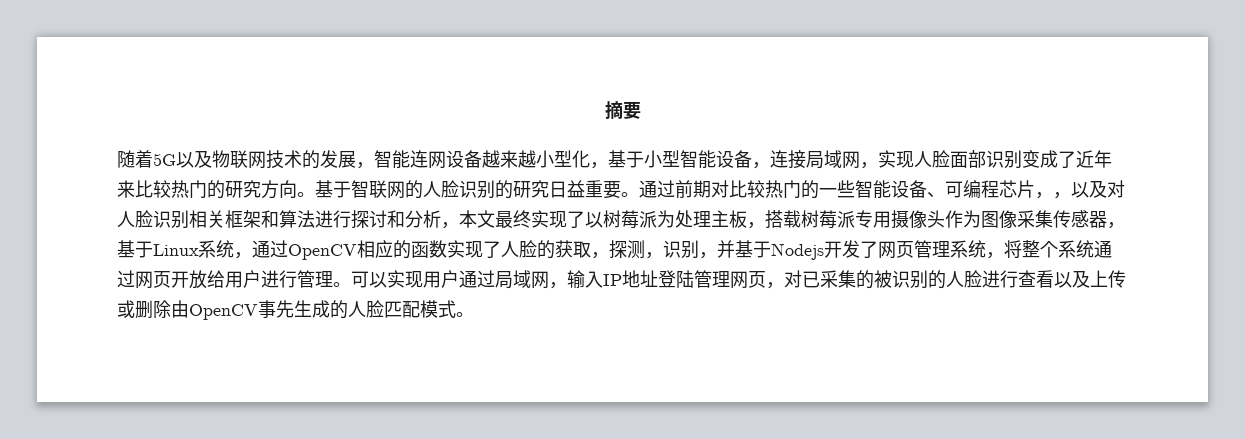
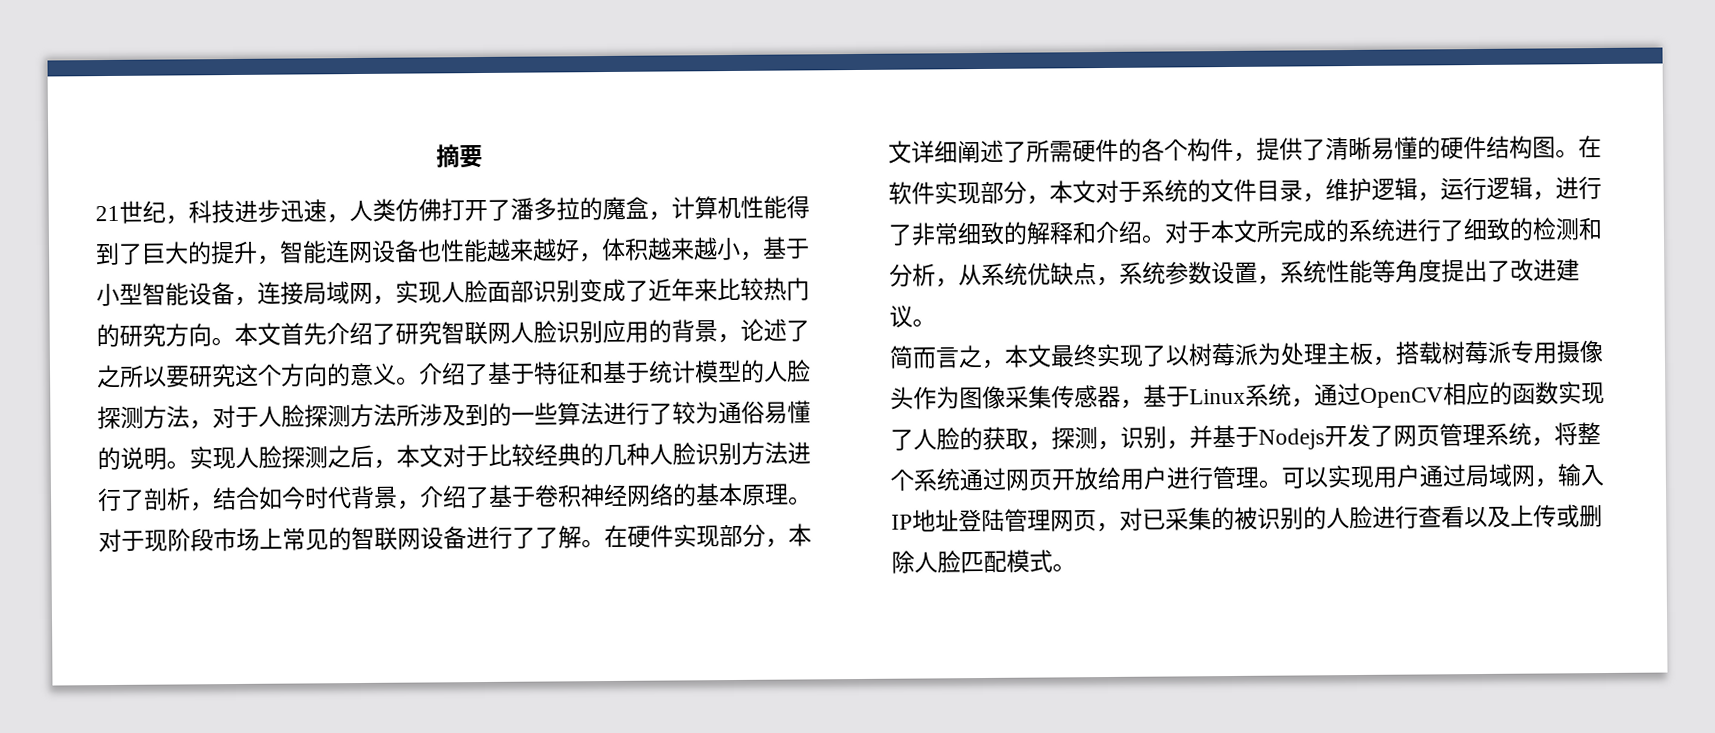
- 随着5G以及物联网技术的发展，智能连网设备越来越小型化，基于小型智能设备，连接局域网，实现人脸面部识别变成了近年来比较热门的研究方向。
+ 21世纪，科技进步迅速，人类仿佛打开了潘多拉的魔盒，计算机性能得到了巨大的提升，智能连网设备也性能越来越好，体积越来越小，基于小型智能设备，连接局域网，实现人脸面部识别变成了近年来比较热门的研究方向。
- 基于智联网的人脸识别的研究日益重要。通过前期对比较热门的一些智能设备、可编程芯片，，以及对人脸识别相关框架和算法进行探讨和分析，本文最终实现了以树莓派为处理主板，搭载树莓派专用摄像头作为图像采集传感器，基于Linux系统，通过OpenCV相应的函数实现了人脸的获取，探测，识别，并基于Nodejs开发了网页管理系统，将整个系统通过网页开放给用户进行管理。
+ 本文首先介绍了研究智联网人脸识别应用的背景，论述了之所以要研究这个方向的意义。介绍了基于特征和基于统计模型的人脸探测方法，对于人脸探测方法所涉及到的一些算法进行了较为通俗易懂的说明。实现人脸探测之后，本文对于比较经典的几种人脸识别方法进行了剖析，结合如今时代背景，介绍了基于卷积神经网络的基本原理。对于现阶段市场上常见的智联网设备进行了了解。在硬件实现部分，本文详细阐述了所需硬件的各个构件，提供了清晰易懂的硬件结构图。在软件实现部分，本文对于系统的文件目录，维护逻辑，运行逻辑，进行了非常细致的解释和介绍。对于本文所完成的系统进行了细致的检测和分析，从系统优缺点，系统参数设置，系统性能等角度提出了改进建议。
+ 简而言之，本文最终实现了以树莓派为处理主板，搭载树莓派专用摄像头作为图像采集传感器，基于Linux系统，通过OpenCV相应的函数实现了人脸的获取，探测，识别，并基于Nodejs开发了网页管理系统，将整个系统通过网页开放给用户进行管理。
- 可以实现用户通过局域网，输入IP地址登陆管理网页，对已采集的被识别的人脸进行查看以及上传或删除由OpenCV事先生成的人脸匹配模式。
+ 可以实现用户通过局域网，输入IP地址登陆管理网页，对已采集的被识别的人脸进行查看以及上传或删除人脸匹配模式。

